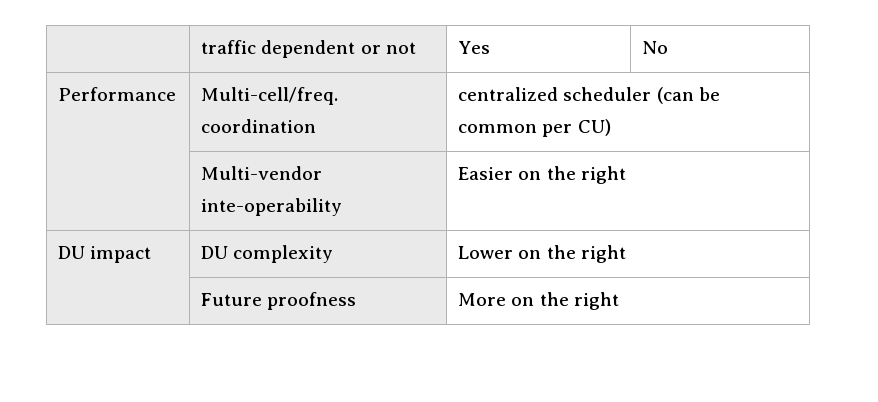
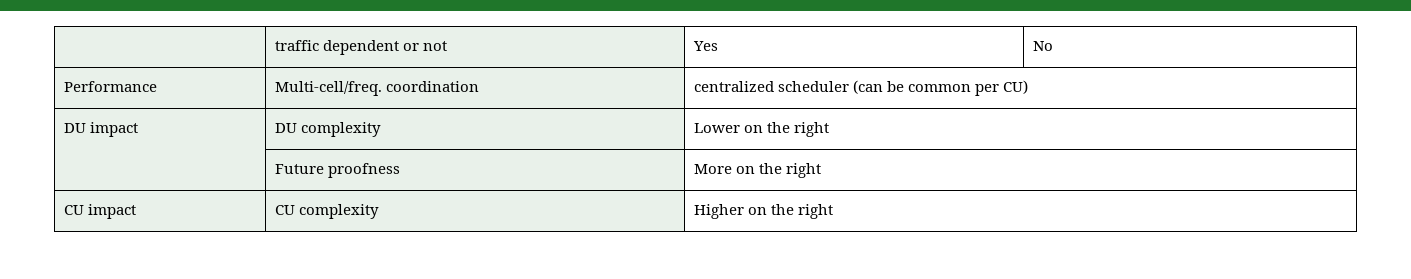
- | Multi-vendor inte-operability | Easier on the right
+ CU impact | CU complexity | Higher on the right

